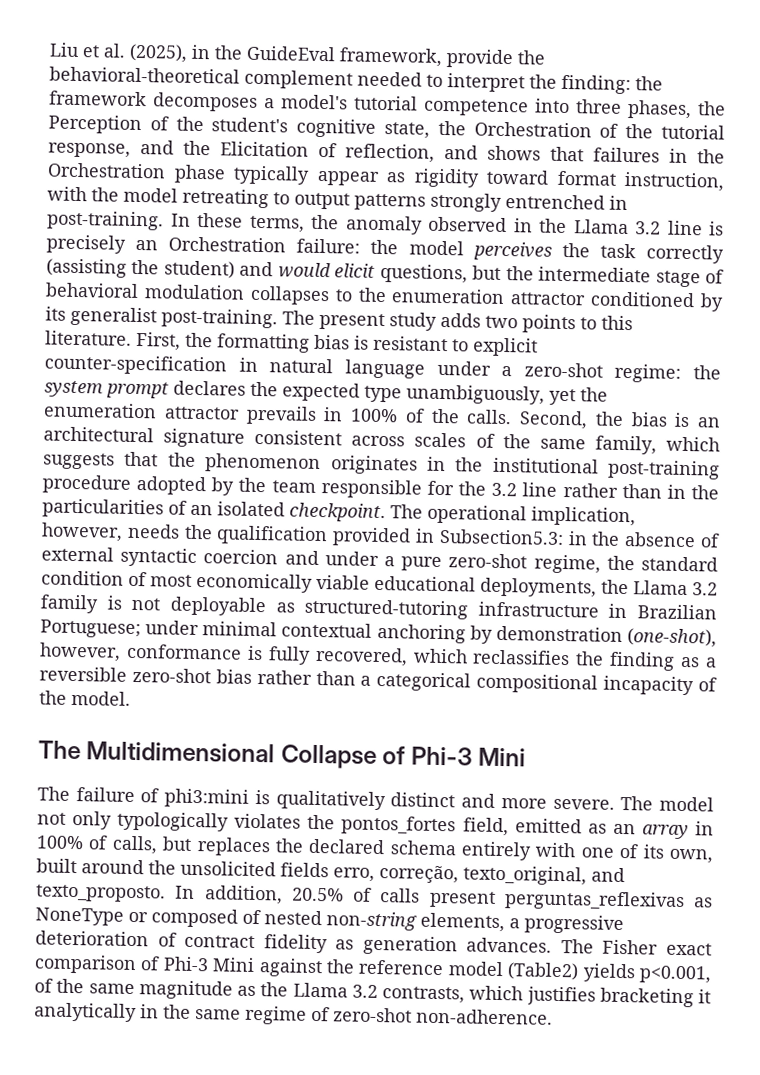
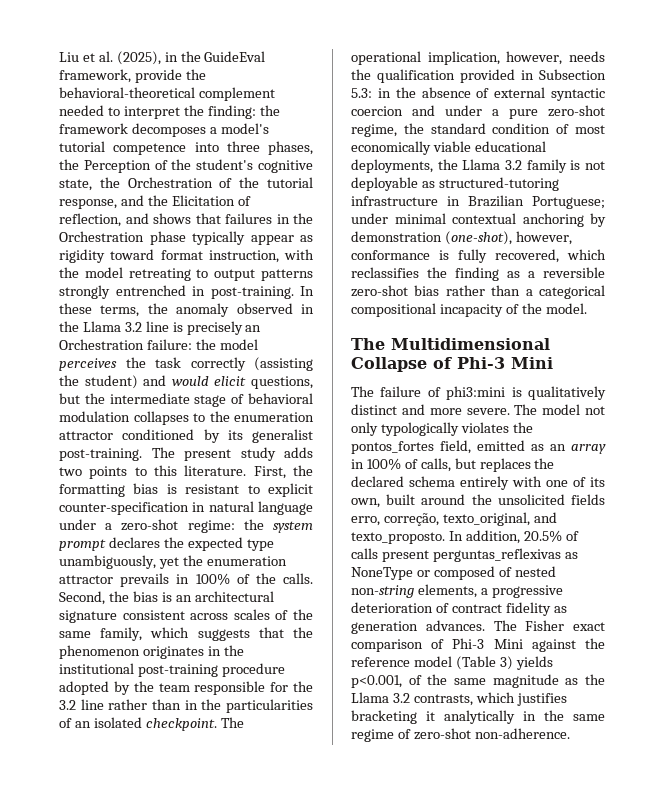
- The operational implication, however, needs the qualification provided in Subsection5.3:
+ The operational implication, however, needs the qualification provided in Subsection 5.3:
- The Fisher exact comparison of Phi-3 Mini against the reference model (Table2) yields p<0.001, of the same magnitude as the Llama 3.2 contrasts, which justifies bracketing it analytically in the same regime of zero-shot non-adherence.
+ The Fisher exact comparison of Phi-3 Mini against the reference model (Table 3) yields p<0.001, of the same magnitude as the Llama 3.2 contrasts, which justifies bracketing it analytically in the same regime of zero-shot non-adherence.

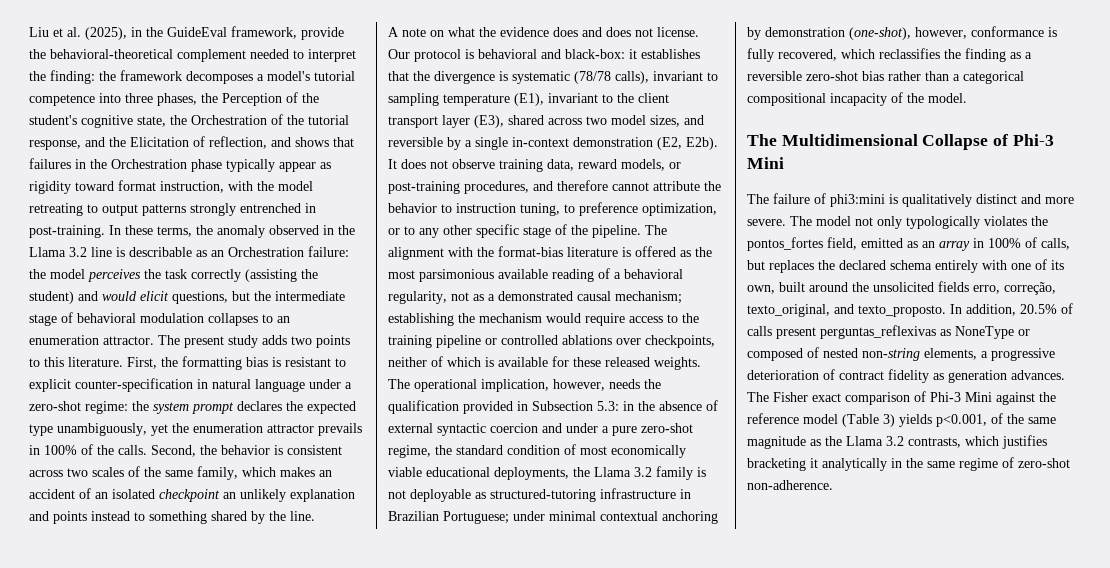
- In these terms, the anomaly observed in the Llama 3.2 line is precisely an Orchestration failure: the model perceives the task correctly (assisting the student) and would elicit questions, but the intermediate stage of behavioral modulation collapses to the enumeration attractor conditioned by its generalist post-training.
+ In these terms, the anomaly observed in the Llama 3.2 line is describable as an Orchestration failure: the model perceives the task correctly (assisting the student) and would elicit questions, but the intermediate stage of behavioral modulation collapses to an enumeration attractor.
- Second, the bias is an architectural signature consistent across scales of the same family, which suggests that the phenomenon originates in the institutional post-training procedure adopted by the team responsible for the 3.2 line rather than in the particularities of an isolated checkpoint.
+ Second, the behavior is consistent across two scales of the same family, which makes an accident of an isolated checkpoint an unlikely explanation and points instead to something shared by the line.
+ A note on what the evidence does and does not license. Our protocol is behavioral and black-box: it establishes that the divergence is systematic (78/78 calls), invariant to sampling temperature (E1), invariant to the client transport layer (E3), shared across two model sizes, and reversible by a single in-context demonstration (E2, E2b). It does not observe training data, reward models, or post-training procedures, and therefore cannot attribute the behavior to instruction tuning, to preference optimization, or to any other specific stage of the pipeline. The alignment with the format-bias literature is offered as the most parsimonious available reading of a behavioral regularity, not as a demonstrated causal mechanism; establishing the mechanism would require access to the training pipeline or controlled ablations over checkpoints, neither of which is available for these released weights.

